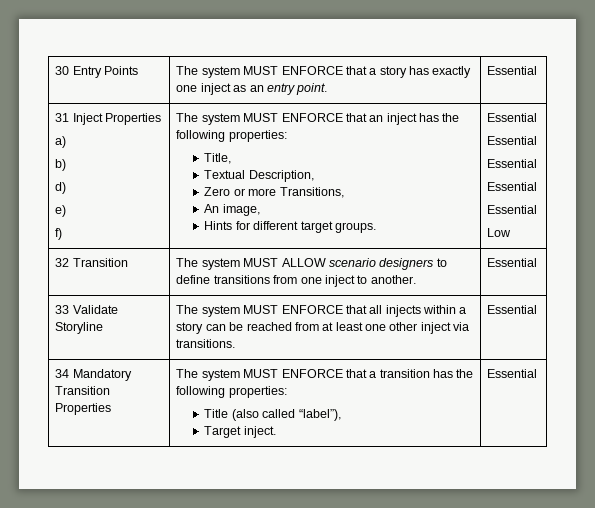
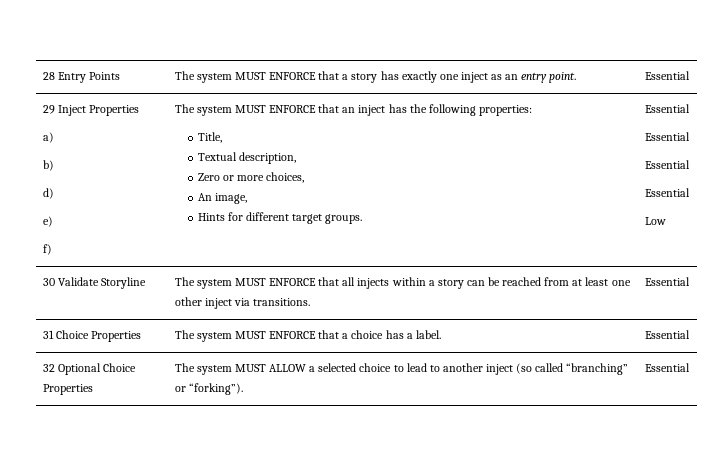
- 30 Entry Points | The system MUST ENFORCE that a story has exactly one inject as an entry point. | Essential
+ 28 Entry Points | The system MUST ENFORCE that a story has exactly one inject as an entry point. | Essential
- 31 Inject Properties
+ 29 Inject Properties
  a)
  b)
  d)
  e)
  f) | The system MUST ENFORCE that an inject has the following properties:
  Title,
- Textual Description,
- Zero or more Transitions,
+ Textual description,
+ Zero or more choices,
  An image,
  Hints for different target groups. | Essential
- Essential
- 32 Transition | The system MUST ALLOW scenario designers to define transitions from one inject to another. | Essential
- 33 Validate Storyline | The system MUST ENFORCE that all injects within a story can be reached from at least one other inject via transitions. | Essential
+ 30 Validate Storyline | The system MUST ENFORCE that all injects within a story can be reached from at least one other inject via transitions. | Essential
- 34 Mandatory Transition Properties | The system MUST ENFORCE that a transition has the following properties:
- Title (also called “label”),
- Target inject. | Essential
+ 31 Choice Properties | The system MUST ENFORCE that a choice has a label. | Essential
+ 32 Optional Choice Properties | The system MUST ALLOW a selected choice to lead to another inject (so called “branching” or “forking”). | Essential

